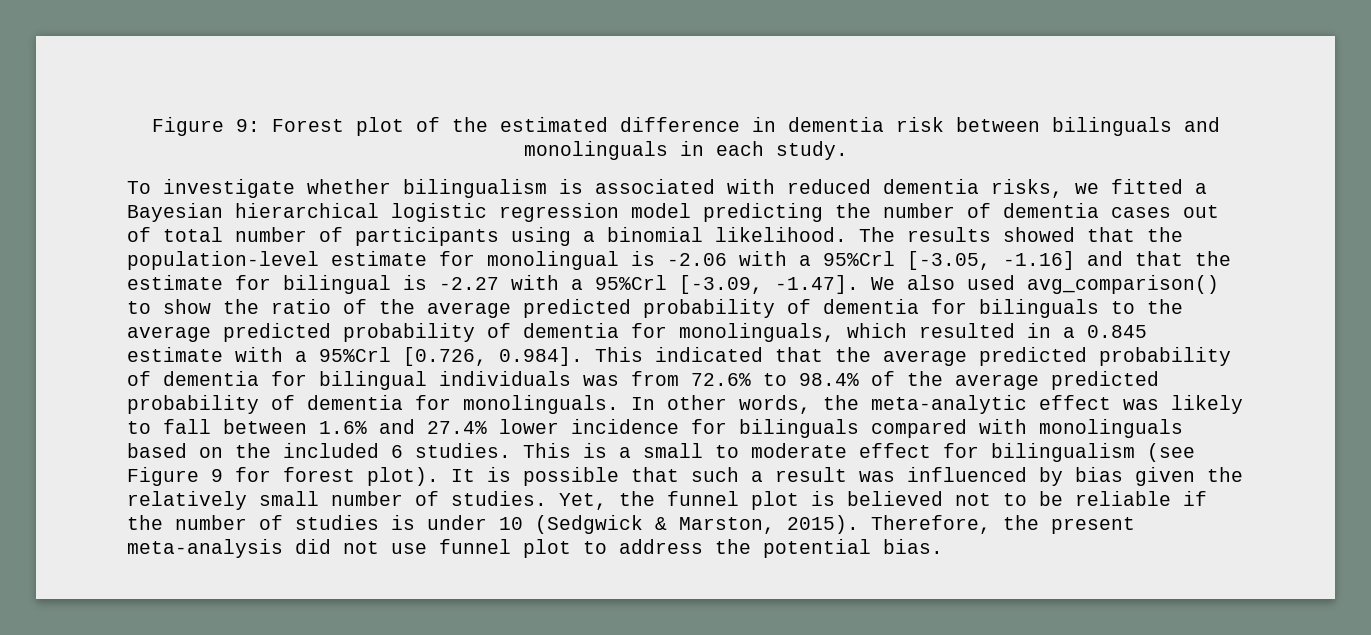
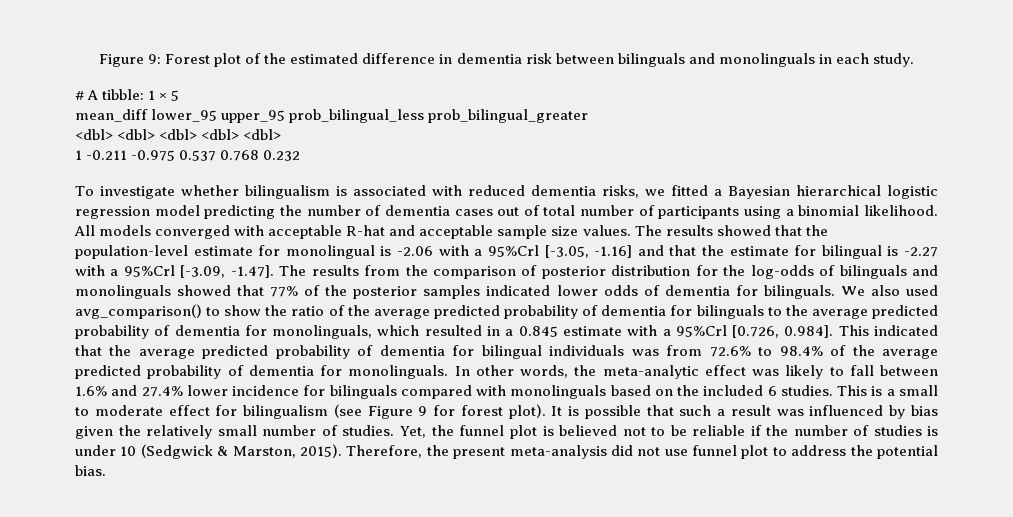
+ # A tibble: 1 × 5
+ mean_diff lower_95 upper_95 prob_bilingual_less prob_bilingual_greater
+ <dbl> <dbl> <dbl> <dbl> <dbl>
+ 1 -0.211 -0.975 0.537 0.768 0.232
+ All models converged with acceptable R-hat and acceptable sample size values.
- The results showed that the population-level estimate for monolingual is -2.06 with a 95%Crl [-3.05, -1.16] and that the estimate for bilingual is -2.27 with a 95%Crl [-3.09, -1.47]. We also used avg_comparison() to show the ratio of the average predicted probability of dementia for bilinguals to the average predicted probability of dementia for monolinguals, which resulted in a 0.845 estimate with a 95%Crl [0.726, 0.984]. This indicated that the average predicted probability of dementia for bilingual individuals was from 72.6% to 98.4% of the average predicted probability of dementia for monolinguals.
+ The results showed that the population-level estimate for monolingual is -2.06 with a 95%Crl [-3.05, -1.16] and that the estimate for bilingual is -2.27 with a 95%Crl [-3.09, -1.47]. The results from the comparison of posterior distribution for the log-odds of bilinguals and monolinguals showed that 77% of the posterior samples indicated lower odds of dementia for bilinguals. We also used avg_comparison() to show the ratio of the average predicted probability of dementia for bilinguals to the average predicted probability of dementia for monolinguals, which resulted in a 0.845 estimate with a 95%Crl [0.726, 0.984]. This indicated that the average predicted probability of dementia for bilingual individuals was from 72.6% to 98.4% of the average predicted probability of dementia for monolinguals.

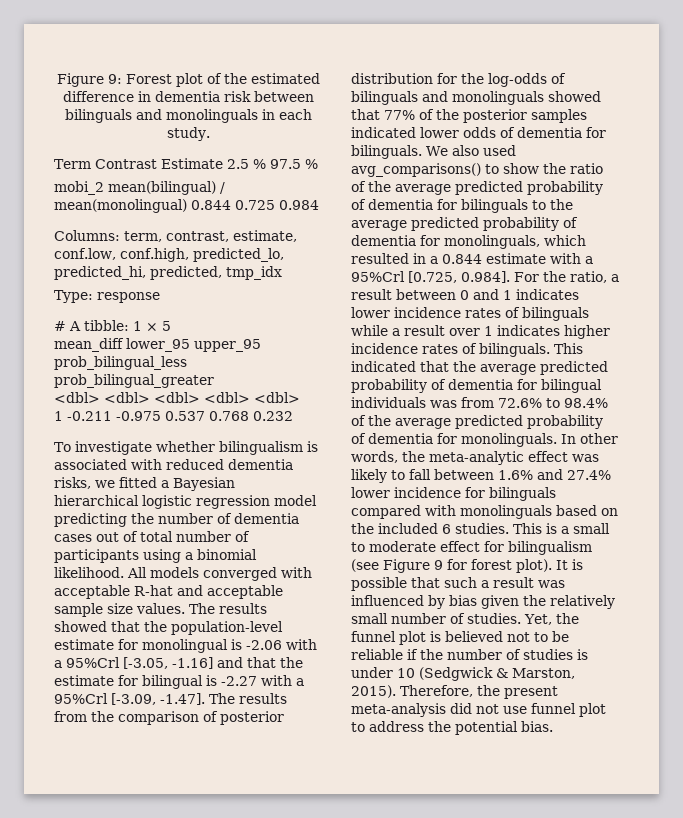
+ Term Contrast Estimate 2.5 % 97.5 %
+ mobi_2 mean(bilingual) / mean(monolingual) 0.844 0.725 0.984
+ Columns: term, contrast, estimate, conf.low, conf.high, predicted_lo, predicted_hi, predicted, tmp_idx
+ Type: response
- We also used avg_comparison() to show the ratio of the average predicted probability of dementia for bilinguals to the average predicted probability of dementia for monolinguals, which resulted in a 0.845 estimate with a 95%Crl [0.726, 0.984]. This indicated that the average predicted probability of dementia for bilingual individuals was from 72.6% to 98.4% of the average predicted probability of dementia for monolinguals.
+ We also used avg_comparisons() to show the ratio of the average predicted probability of dementia for bilinguals to the average predicted probability of dementia for monolinguals, which resulted in a 0.844 estimate with a 95%Crl [0.725, 0.984]. For the ratio, a result between 0 and 1 indicates lower incidence rates of bilinguals while a result over 1 indicates higher incidence rates of bilinguals. This indicated that the average predicted probability of dementia for bilingual individuals was from 72.6% to 98.4% of the average predicted probability of dementia for monolinguals.

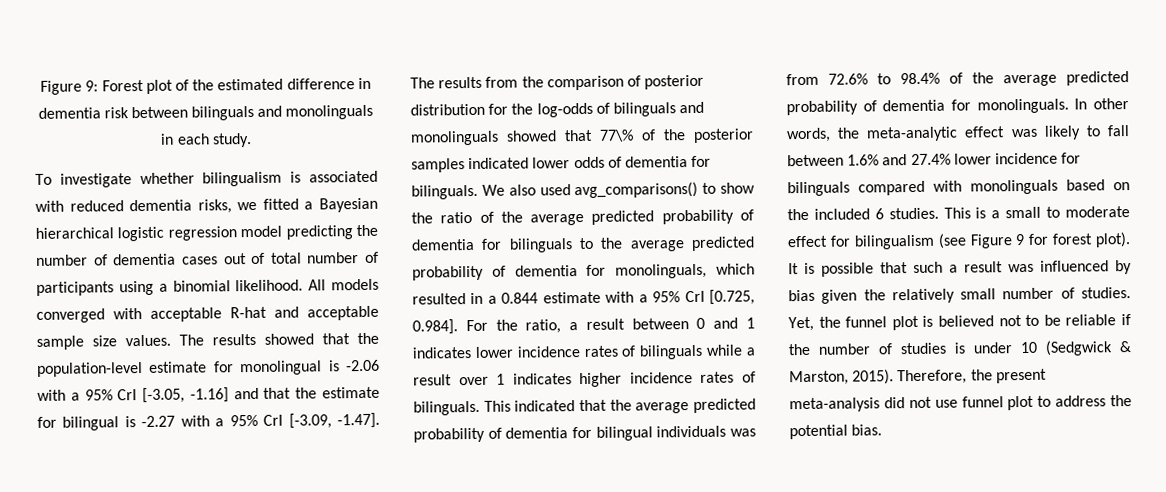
- Term Contrast Estimate 2.5 % 97.5 %
- mobi_2 mean(bilingual) / mean(monolingual) 0.844 0.725 0.984
- Columns: term, contrast, estimate, conf.low, conf.high, predicted_lo, predicted_hi, predicted, tmp_idx
- Type: response
- # A tibble: 1 × 5
- mean_diff lower_95 upper_95 prob_bilingual_less prob_bilingual_greater
- <dbl> <dbl> <dbl> <dbl> <dbl>
- 1 -0.211 -0.975 0.537 0.768 0.232
- The results showed that the population-level estimate for monolingual is -2.06 with a 95%Crl [-3.05, -1.16] and that the estimate for bilingual is -2.27 with a 95%Crl [-3.09, -1.47]. The results from the comparison of posterior distribution for the log-odds of bilinguals and monolinguals showed that 77% of the posterior samples indicated lower odds of dementia for bilinguals.
+ The results showed that the population-level estimate for monolingual is -2.06 with a 95% CrI [-3.05, -1.16] and that the estimate for bilingual is -2.27 with a 95% CrI [-3.09, -1.47]. The results from the comparison of posterior distribution for the log-odds of bilinguals and monolinguals showed that 77\% of the posterior samples indicated lower odds of dementia for bilinguals.
- We also used avg_comparisons() to show the ratio of the average predicted probability of dementia for bilinguals to the average predicted probability of dementia for monolinguals, which resulted in a 0.844 estimate with a 95%Crl [0.725, 0.984]. For the ratio, a result between 0 and 1 indicates lower incidence rates of bilinguals while a result over 1 indicates higher incidence rates of bilinguals.
+ We also used avg_comparisons() to show the ratio of the average predicted probability of dementia for bilinguals to the average predicted probability of dementia for monolinguals, which resulted in a 0.844 estimate with a 95% CrI [0.725, 0.984]. For the ratio, a result between 0 and 1 indicates lower incidence rates of bilinguals while a result over 1 indicates higher incidence rates of bilinguals.

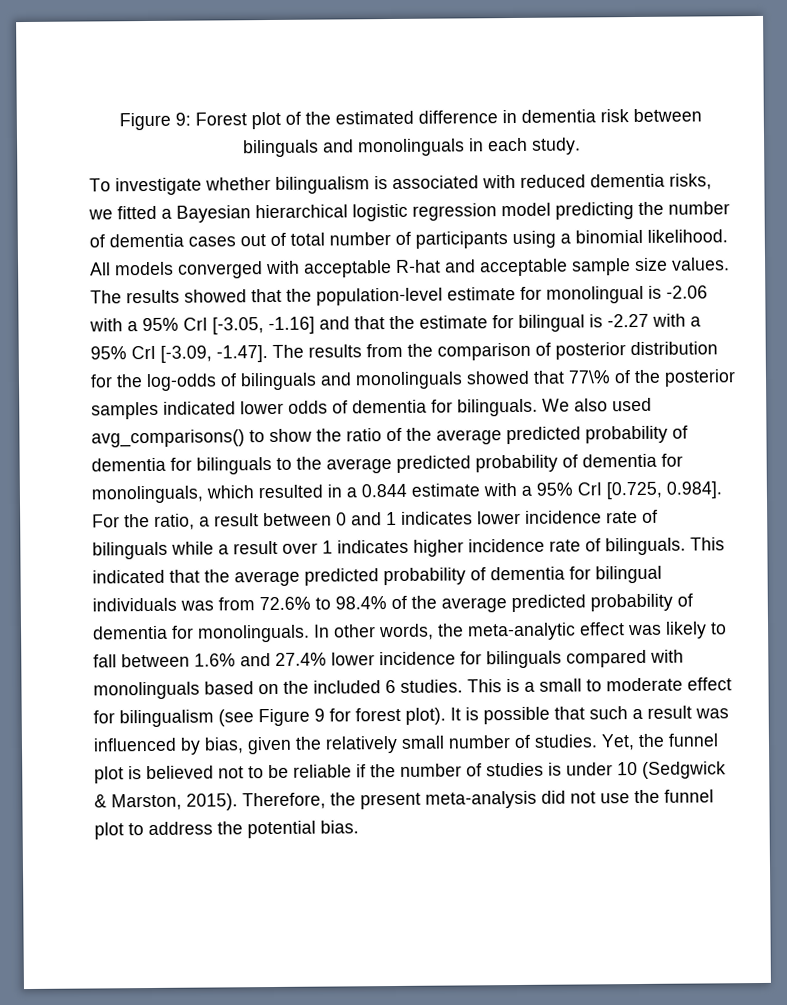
- We also used avg_comparisons() to show the ratio of the average predicted probability of dementia for bilinguals to the average predicted probability of dementia for monolinguals, which resulted in a 0.844 estimate with a 95% CrI [0.725, 0.984]. For the ratio, a result between 0 and 1 indicates lower incidence rates of bilinguals while a result over 1 indicates higher incidence rates of bilinguals.
+ We also used avg_comparisons() to show the ratio of the average predicted probability of dementia for bilinguals to the average predicted probability of dementia for monolinguals, which resulted in a 0.844 estimate with a 95% CrI [0.725, 0.984]. For the ratio, a result between 0 and 1 indicates lower incidence rate of bilinguals while a result over 1 indicates higher incidence rate of bilinguals.
- It is possible that such a result was influenced by bias given the relatively small number of studies.
+ It is possible that such a result was influenced by bias, given the relatively small number of studies.
- Therefore, the present meta-analysis did not use funnel plot to address the potential bias.
+ Therefore, the present meta-analysis did not use the funnel plot to address the potential bias.

